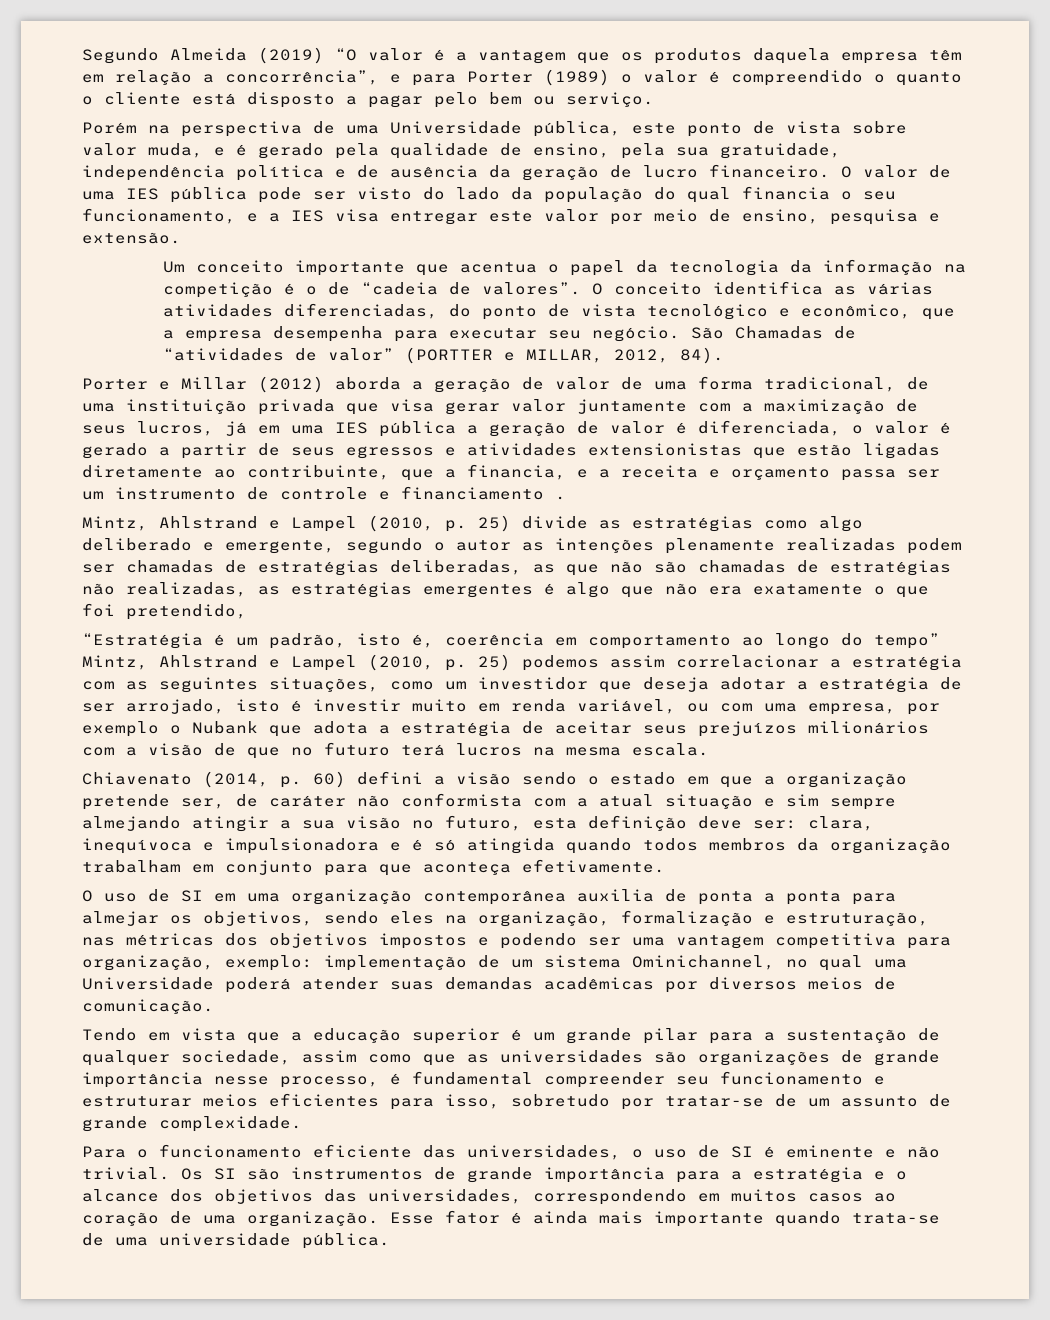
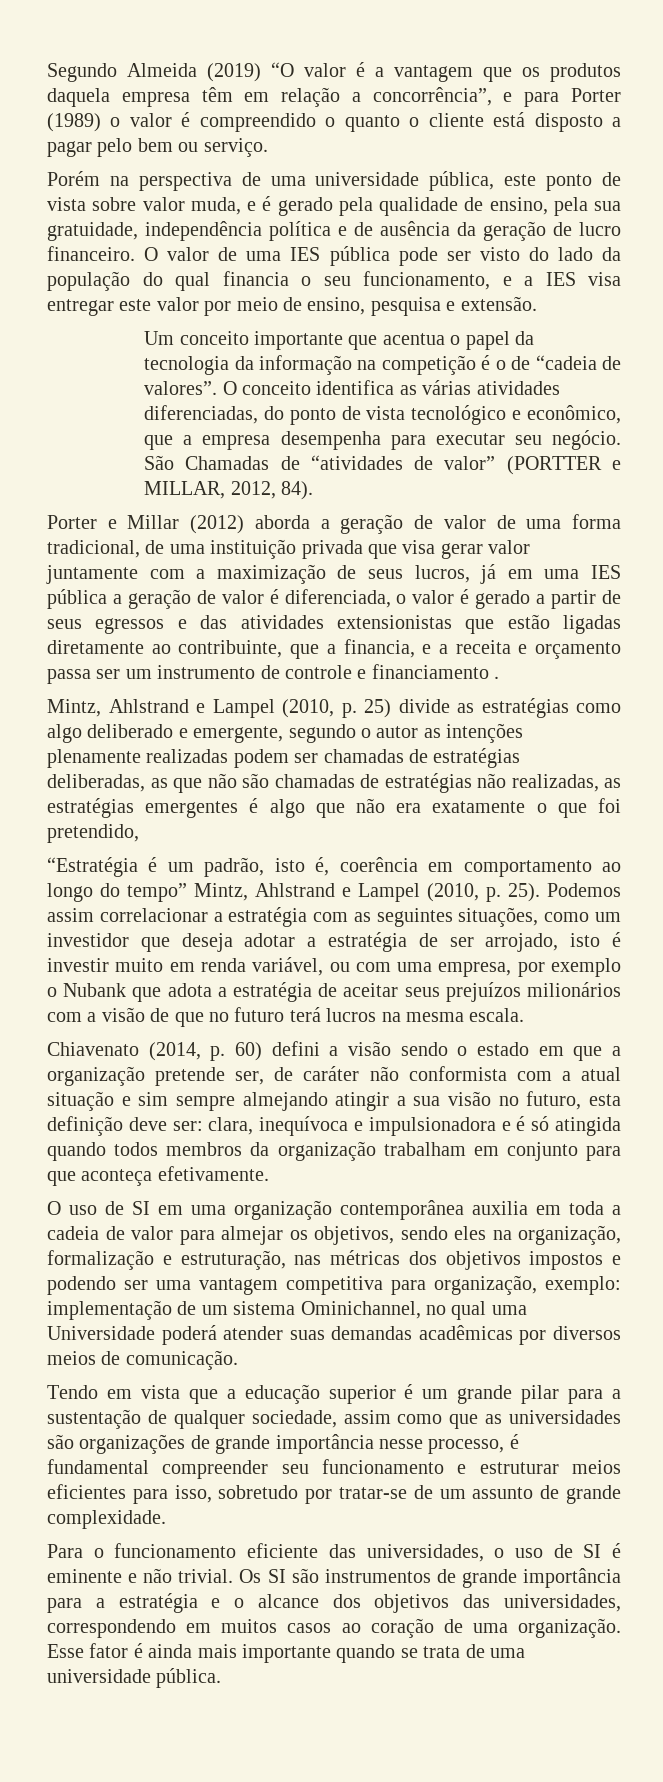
- Porém na perspectiva de uma Universidade pública, este ponto de vista sobre valor muda, e é gerado pela qualidade de ensino, pela sua gratuidade, independência política e de ausência da geração de lucro financeiro.
+ Porém na perspectiva de uma universidade pública, este ponto de vista sobre valor muda, e é gerado pela qualidade de ensino, pela sua gratuidade, independência política e de ausência da geração de lucro financeiro.
- Porter e Millar (2012) aborda a geração de valor de uma forma tradicional, de uma instituição privada que visa gerar valor juntamente com a maximização de seus lucros, já em uma IES pública a geração de valor é diferenciada, o valor é gerado a partir de seus egressos e atividades extensionistas que estão ligadas diretamente ao contribuinte, que a financia, e a receita e orçamento passa ser um instrumento de controle e financiamento .
+ Porter e Millar (2012) aborda a geração de valor de uma forma tradicional, de uma instituição privada que visa gerar valor juntamente com a maximização de seus lucros, já em uma IES pública a geração de valor é diferenciada, o valor é gerado a partir de seus egressos e das atividades extensionistas que estão ligadas diretamente ao contribuinte, que a financia, e a receita e orçamento passa ser um instrumento de controle e financiamento .
- “Estratégia é um padrão, isto é, coerência em comportamento ao longo do tempo” Mintz, Ahlstrand e Lampel (2010, p. 25) podemos assim correlacionar a estratégia com as seguintes situações, como um investidor que deseja adotar a estratégia de ser arrojado, isto é investir muito em renda variável, ou com uma empresa, por exemplo o Nubank que adota a estratégia de aceitar seus prejuízos milionários com a visão de que no futuro terá lucros na mesma escala.
+ “Estratégia é um padrão, isto é, coerência em comportamento ao longo do tempo” Mintz, Ahlstrand e Lampel (2010, p. 25). Podemos assim correlacionar a estratégia com as seguintes situações, como um investidor que deseja adotar a estratégia de ser arrojado, isto é investir muito em renda variável, ou com uma empresa, por exemplo o Nubank que adota a estratégia de aceitar seus prejuízos milionários com a visão de que no futuro terá lucros na mesma escala.
- O uso de SI em uma organização contemporânea auxilia de ponta a ponta para almejar os objetivos, sendo eles na organização, formalização e estruturação, nas métricas dos objetivos impostos e podendo ser uma vantagem competitiva para organização, exemplo: implementação de um sistema Ominichannel, no qual uma Universidade poderá atender suas demandas acadêmicas por diversos meios de comunicação.
+ O uso de SI em uma organização contemporânea auxilia em toda a cadeia de valor para almejar os objetivos, sendo eles na organização, formalização e estruturação, nas métricas dos objetivos impostos e podendo ser uma vantagem competitiva para organização, exemplo: implementação de um sistema Ominichannel, no qual uma Universidade poderá atender suas demandas acadêmicas por diversos meios de comunicação.
- Esse fator é ainda mais importante quando trata-se de uma universidade pública.
+ Esse fator é ainda mais importante quando se trata de uma universidade pública.

